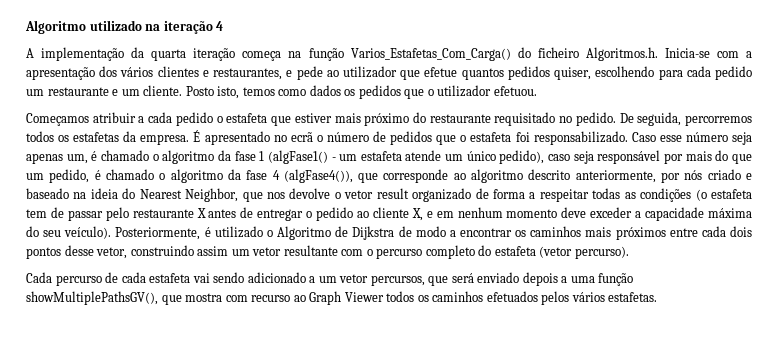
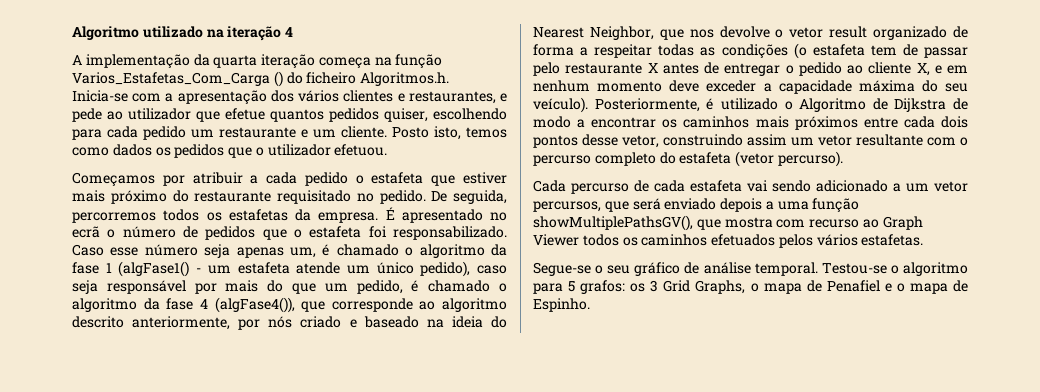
- A implementação da quarta iteração começa na função Varios_Estafetas_Com_Carga() do ficheiro Algoritmos.h. Inicia-se com a apresentação dos vários clientes e restaurantes, e pede ao utilizador que efetue quantos pedidos quiser, escolhendo para cada pedido um restaurante e um cliente.
+ A implementação da quarta iteração começa na função Varios_Estafetas_Com_Carga () do ficheiro Algoritmos.h. Inicia-se com a apresentação dos vários clientes e restaurantes, e pede ao utilizador que efetue quantos pedidos quiser, escolhendo para cada pedido um restaurante e um cliente.
- Começamos atribuir a cada pedido o estafeta que estiver mais próximo do restaurante requisitado no pedido.
+ Começamos por atribuir a cada pedido o estafeta que estiver mais próximo do restaurante requisitado no pedido.
+ Segue-se o seu gráfico de análise temporal. Testou-se o algoritmo para 5 grafos: os 3 Grid Graphs, o mapa de Penafiel e o mapa de Espinho.

